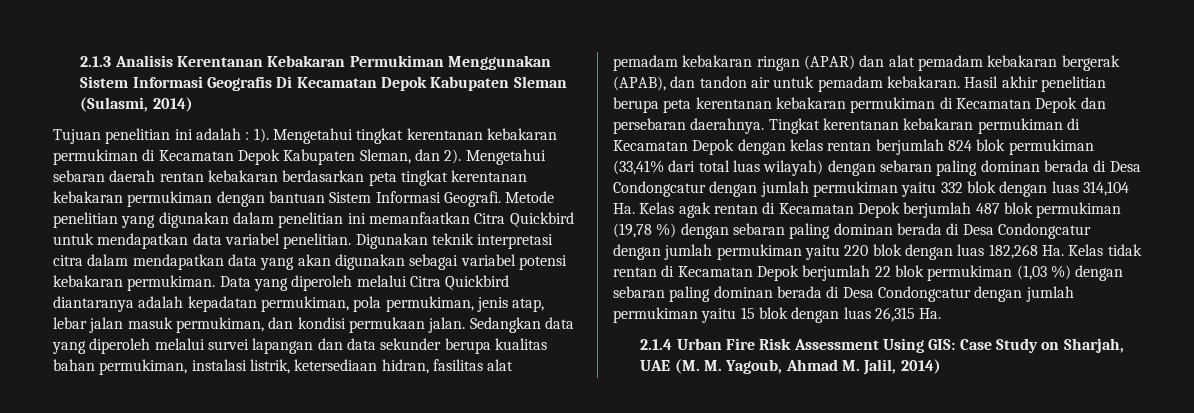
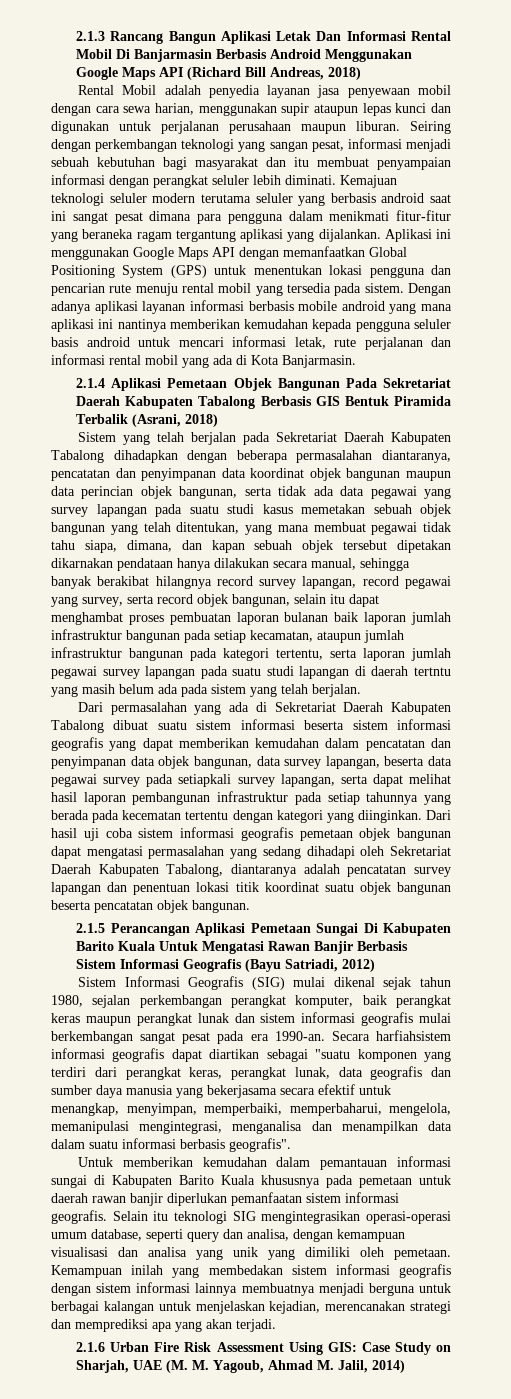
- 2.1.3 Analisis Kerentanan Kebakaran Permukiman Menggunakan Sistem Informasi Geografis Di Kecamatan Depok Kabupaten Sleman (Sulasmi, 2014)
- Tujuan penelitian ini adalah : 1). Mengetahui tingkat kerentanan kebakaran permukiman di Kecamatan Depok Kabupaten Sleman, dan 2). Mengetahui sebaran daerah rentan kebakaran berdasarkan peta tingkat kerentanan kebakaran permukiman dengan bantuan Sistem Informasi Geografi. Metode penelitian yang digunakan dalam penelitian ini memanfaatkan Citra Quickbird untuk mendapatkan data variabel penelitian. Digunakan teknik interpretasi citra dalam mendapatkan data yang akan digunakan sebagai variabel potensi kebakaran permukiman. Data yang diperoleh melalui Citra Quickbird diantaranya adalah kepadatan permukiman, pola permukiman, jenis atap, lebar jalan masuk permukiman, dan kondisi permukaan jalan. Sedangkan data yang diperoleh melalui survei lapangan dan data sekunder berupa kualitas bahan permukiman, instalasi listrik, ketersediaan hidran, fasilitas alat pemadam kebakaran ringan (APAR) dan alat pemadam kebakaran bergerak (APAB), dan tandon air untuk pemadam kebakaran. Hasil akhir penelitian berupa peta kerentanan kebakaran permukiman di Kecamatan Depok dan persebaran daerahnya. Tingkat kerentanan kebakaran permukiman di Kecamatan Depok dengan kelas rentan berjumlah 824 blok permukiman (33,41% dari total luas wilayah) dengan sebaran paling dominan berada di Desa Condongcatur dengan jumlah permukiman yaitu 332 blok dengan luas 314,104 Ha. Kelas agak rentan di Kecamatan Depok berjumlah 487 blok permukiman (19,78 %) dengan sebaran paling dominan berada di Desa Condongcatur dengan jumlah permukiman yaitu 220 blok dengan luas 182,268 Ha. Kelas tidak rentan di Kecamatan Depok berjumlah 22 blok permukiman (1,03 %) dengan sebaran paling dominan berada di Desa Condongcatur dengan jumlah permukiman yaitu 15 blok dengan luas 26,315 Ha.
- 2.1.4 Urban Fire Risk Assessment Using GIS: Case Study on Sharjah, UAE (M. M. Yagoub, Ahmad M. Jalil, 2014)
+ 2.1.3 Rancang Bangun Aplikasi Letak Dan Informasi Rental Mobil Di Banjarmasin Berbasis Android Menggunakan Google Maps API (Richard Bill Andreas, 2018)
+ Rental Mobil adalah penyedia layanan jasa penyewaan mobil dengan cara sewa harian, menggunakan supir ataupun lepas kunci dan digunakan untuk perjalanan perusahaan maupun liburan. Seiring dengan perkembangan teknologi yang sangan pesat, informasi menjadi sebuah kebutuhan bagi masyarakat dan itu membuat penyampaian informasi dengan perangkat seluler lebih diminati. Kemajuan teknologi seluler modern terutama seluler yang berbasis android saat ini sangat pesat dimana para pengguna dalam menikmati fitur-fitur yang beraneka ragam tergantung aplikasi yang dijalankan. Aplikasi ini menggunakan Google Maps API dengan memanfaatkan Global Positioning System (GPS) untuk menentukan lokasi pengguna dan pencarian rute menuju rental mobil yang tersedia pada sistem. Dengan adanya aplikasi layanan informasi berbasis mobile android yang mana aplikasi ini nantinya memberikan kemudahan kepada pengguna seluler basis android untuk mencari informasi letak, rute perjalanan dan informasi rental mobil yang ada di Kota Banjarmasin.
+ 2.1.4 Aplikasi Pemetaan Objek Bangunan Pada Sekretariat Daerah Kabupaten Tabalong Berbasis GIS Bentuk Piramida Terbalik (Asrani, 2018)
+ Sistem yang telah berjalan pada Sekretariat Daerah Kabupaten Tabalong dihadapkan dengan beberapa permasalahan diantaranya, pencatatan dan penyimpanan data koordinat objek bangunan maupun data perincian objek bangunan, serta tidak ada data pegawai yang survey lapangan pada suatu studi kasus memetakan sebuah objek bangunan yang telah ditentukan, yang mana membuat pegawai tidak tahu siapa, dimana, dan kapan sebuah objek tersebut dipetakan dikarnakan pendataan hanya dilakukan secara manual, sehingga banyak berakibat hilangnya record survey lapangan, record pegawai yang survey, serta record objek bangunan, selain itu dapat menghambat proses pembuatan laporan bulanan baik laporan jumlah infrastruktur bangunan pada setiap kecamatan, ataupun jumlah infrastruktur bangunan pada kategori tertentu, serta laporan jumlah pegawai survey lapangan pada suatu studi lapangan di daerah tertntu yang masih belum ada pada sistem yang telah berjalan.
+ Dari permasalahan yang ada di Sekretariat Daerah Kabupaten Tabalong dibuat suatu sistem informasi beserta sistem informasi geografis yang dapat memberikan kemudahan dalam pencatatan dan penyimpanan data objek bangunan, data survey lapangan, beserta data pegawai survey pada setiapkali survey lapangan, serta dapat melihat hasil laporan pembangunan infrastruktur pada setiap tahunnya yang berada pada kecematan tertentu dengan kategori yang diinginkan. Dari hasil uji coba sistem informasi geografis pemetaan objek bangunan dapat mengatasi permasalahan yang sedang dihadapi oleh Sekretariat Daerah Kabupaten Tabalong, diantaranya adalah pencatatan survey lapangan dan penentuan lokasi titik koordinat suatu objek bangunan beserta pencatatan objek bangunan.
+ 2.1.5 Perancangan Aplikasi Pemetaan Sungai Di Kabupaten Barito Kuala Untuk Mengatasi Rawan Banjir Berbasis Sistem Informasi Geografis (Bayu Satriadi, 2012)
+ Sistem Informasi Geografis (SIG) mulai dikenal sejak tahun 1980, sejalan perkembangan perangkat komputer, baik perangkat keras maupun perangkat lunak dan sistem informasi geografis mulai berkembangan sangat pesat pada era 1990-an. Secara harfiahsistem informasi geografis dapat diartikan sebagai "suatu komponen yang terdiri dari perangkat keras, perangkat lunak, data geografis dan sumber daya manusia yang bekerjasama secara efektif untuk menangkap, menyimpan, memperbaiki, memperbaharui, mengelola, memanipulasi mengintegrasi, menganalisa dan menampilkan data dalam suatu informasi berbasis geografis".
+ Untuk memberikan kemudahan dalam pemantauan informasi sungai di Kabupaten Barito Kuala khususnya pada pemetaan untuk daerah rawan banjir diperlukan pemanfaatan sistem informasi geografis. Selain itu teknologi SIG mengintegrasikan operasi-operasi umum database, seperti query dan analisa, dengan kemampuan visualisasi dan analisa yang unik yang dimiliki oleh pemetaan. Kemampuan inilah yang membedakan sistem informasi geografis dengan sistem informasi lainnya membuatnya menjadi berguna untuk berbagai kalangan untuk menjelaskan kejadian, merencanakan strategi dan memprediksi apa yang akan terjadi.
+ 2.1.6 Urban Fire Risk Assessment Using GIS: Case Study on Sharjah, UAE (M. M. Yagoub, Ahmad M. Jalil, 2014)

